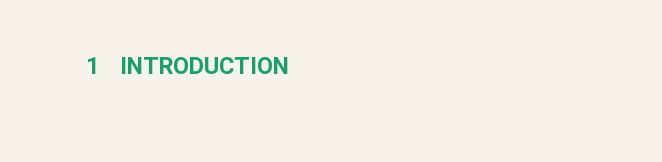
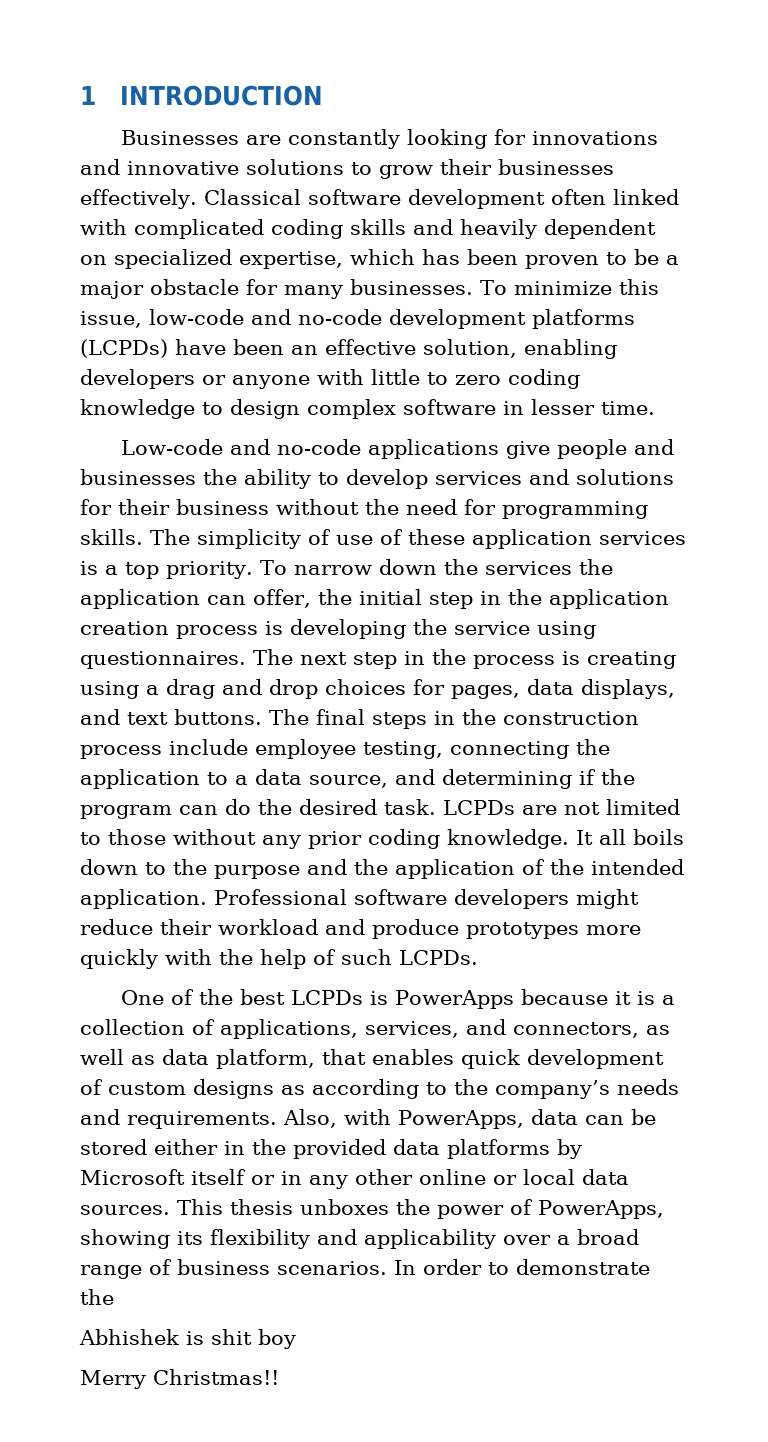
+ Businesses are constantly looking for innovations and innovative solutions to grow their businesses effectively. Classical software development often linked with complicated coding skills and heavily dependent on specialized expertise, which has been proven to be a major obstacle for many businesses. To minimize this issue, low-code and no-code development platforms (LCPDs) have been an effective solution, enabling developers or anyone with little to zero coding knowledge to design complex software in lesser time.
+ Low-code and no-code applications give people and businesses the ability to develop services and solutions for their business without the need for programming skills. The simplicity of use of these application services is a top priority. To narrow down the services the application can offer, the initial step in the application creation process is developing the service using questionnaires. The next step in the process is creating using a drag and drop choices for pages, data displays, and text buttons. The final steps in the construction process include employee testing, connecting the application to a data source, and determining if the program can do the desired task. LCPDs are not limited to those without any prior coding knowledge. It all boils down to the purpose and the application of the intended application. Professional software developers might reduce their workload and produce prototypes more quickly with the help of such LCPDs.
+ One of the best LCPDs is PowerApps because it is a collection of applications, services, and connectors, as well as data platform, that enables quick development of custom designs as according to the company’s needs and requirements. Also, with PowerApps, data can be stored either in the provided data platforms by Microsoft itself or in any other online or local data sources. This thesis unboxes the power of PowerApps, showing its flexibility and applicability over a broad range of business scenarios. In order to demonstrate the
+ Abhishek is shit boy
+ Merry Christmas!!

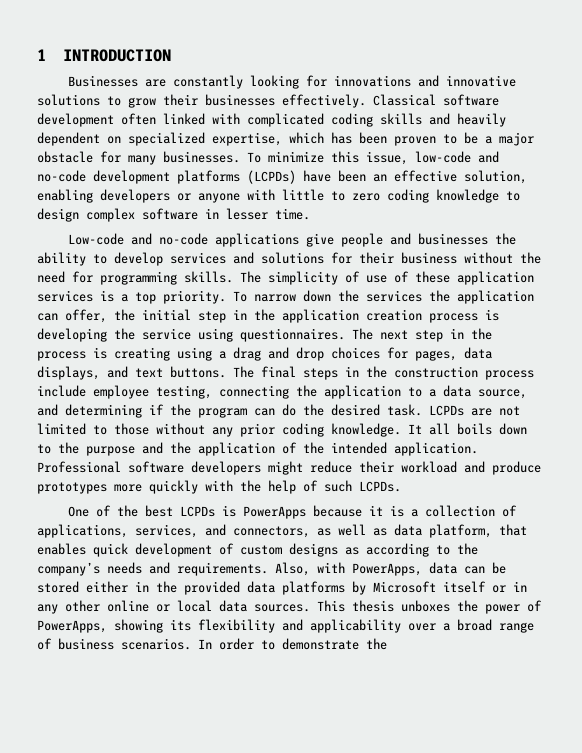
- Abhishek is shit boy
- Merry Christmas!!

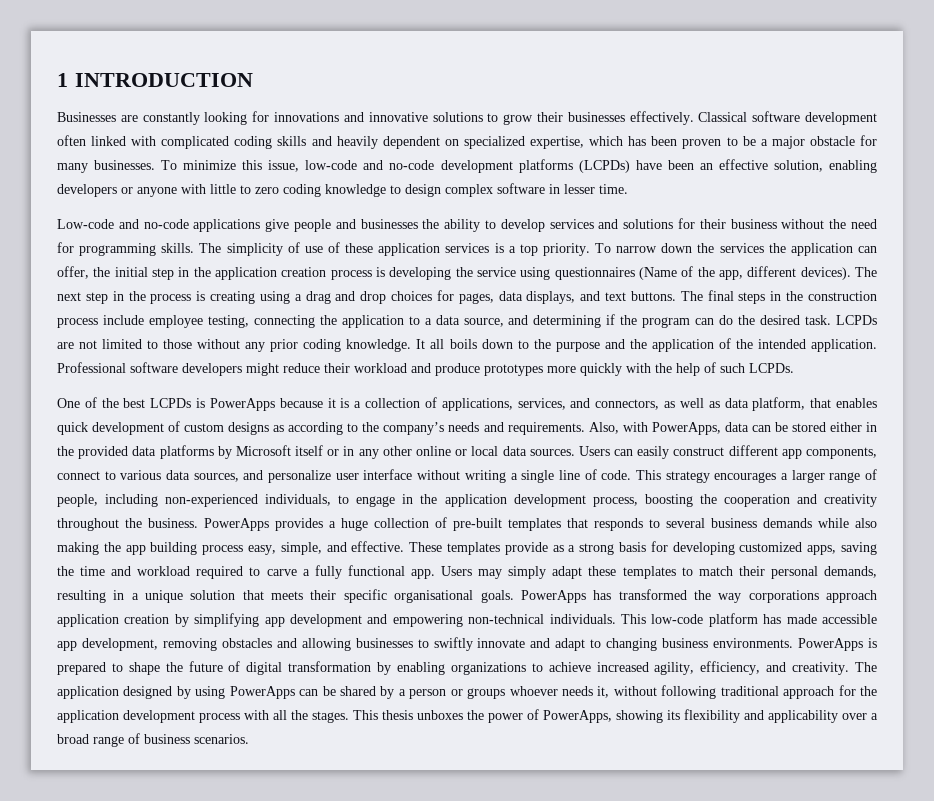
- To narrow down the services the application can offer, the initial step in the application creation process is developing the service using questionnaires.
+ To narrow down the services the application can offer, the initial step in the application creation process is developing the service using questionnaires (Name of the app, different devices).
+ Users can easily construct different app components, connect to various data sources, and personalize user interface without writing a single line of code. This strategy encourages a larger range of people, including non-experienced individuals, to engage in the application development process, boosting the cooperation and creativity throughout the business. PowerApps provides a huge collection of pre-built templates that responds to several business demands while also making the app building process easy, simple, and effective. These templates provide as a strong basis for developing customized apps, saving the time and workload required to carve a fully functional app. Users may simply adapt these templates to match their personal demands, resulting in a unique solution that meets their specific organisational goals. PowerApps has transformed the way corporations approach application creation by simplifying app development and empowering non-technical individuals. This low-code platform has made accessible app development, removing obstacles and allowing businesses to swiftly innovate and adapt to changing business environments. PowerApps is prepared to shape the future of digital transformation by enabling organizations to achieve increased agility, efficiency, and creativity. The application designed by using PowerApps can be shared by a person or groups whoever needs it, without following traditional approach for the application development process with all the stages.
- In order to demonstrate the

